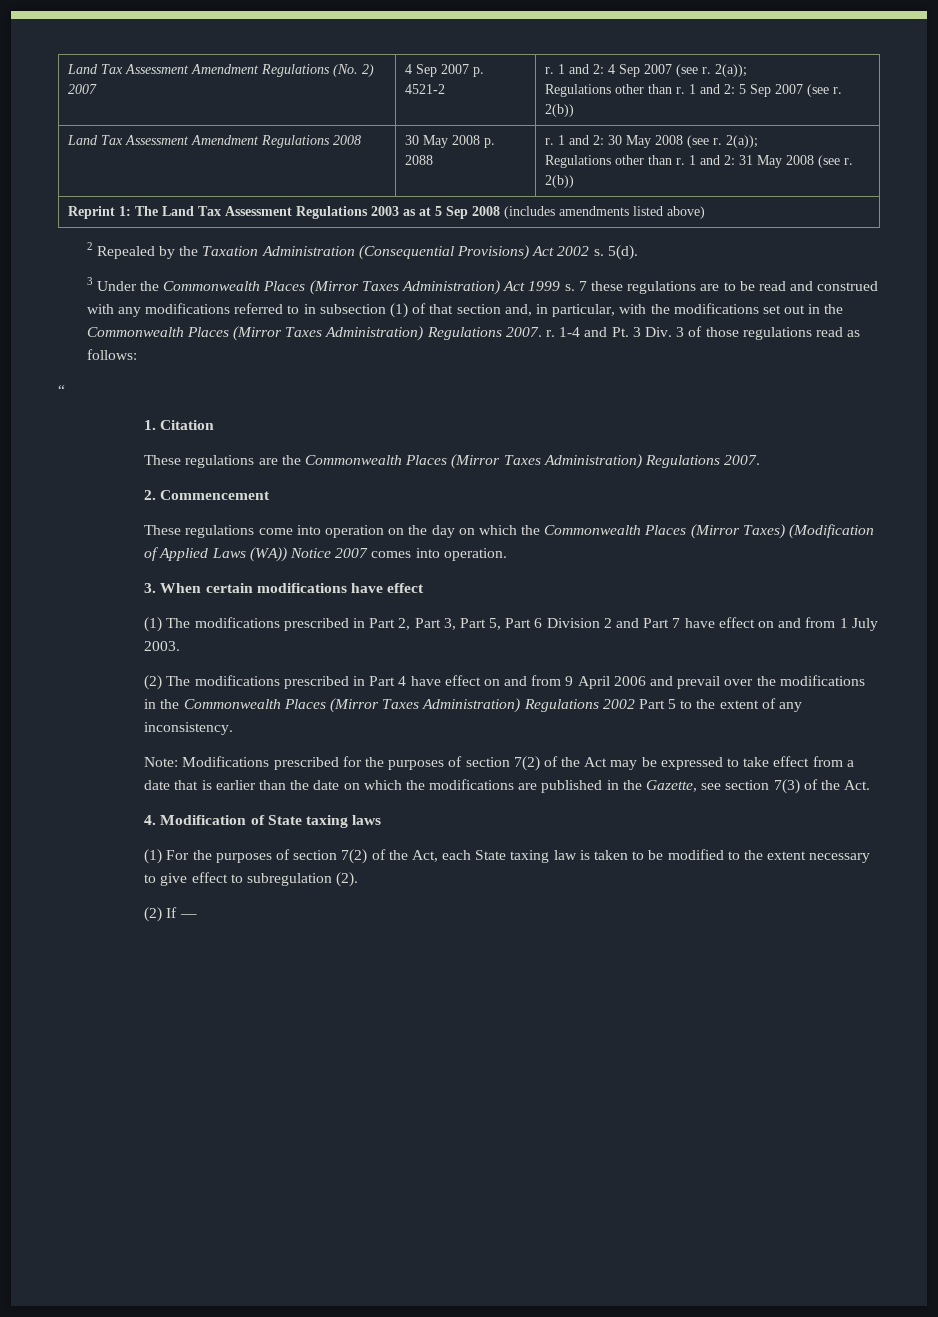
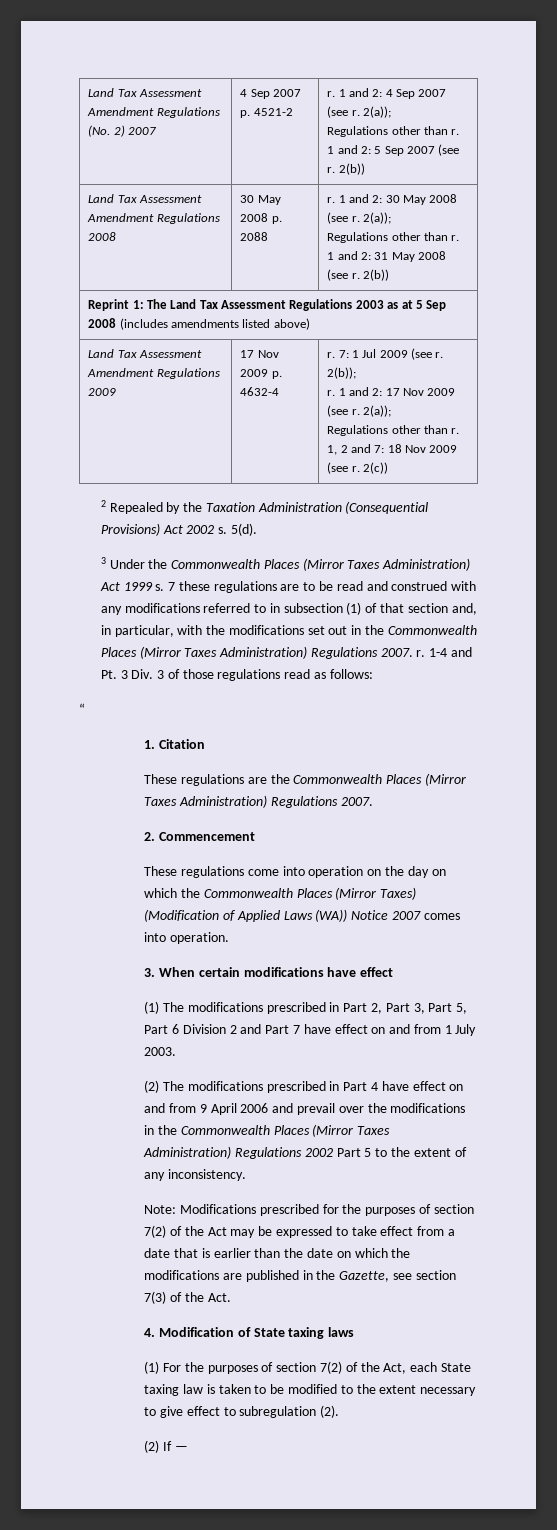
+ Land Tax Assessment Amendment Regulations 2009 | 17 Nov 2009 p. 4632-4 | r. 7: 1 Jul 2009 (see r. 2(b));
+ r. 1 and 2: 17 Nov 2009 (see r. 2(a));
+ Regulations other than r. 1, 2 and 7: 18 Nov 2009 (see r. 2(c))

